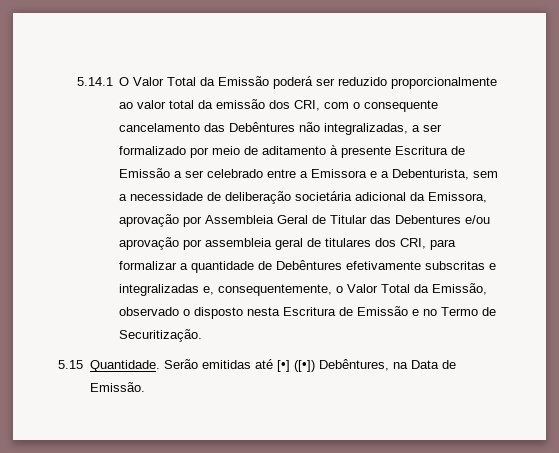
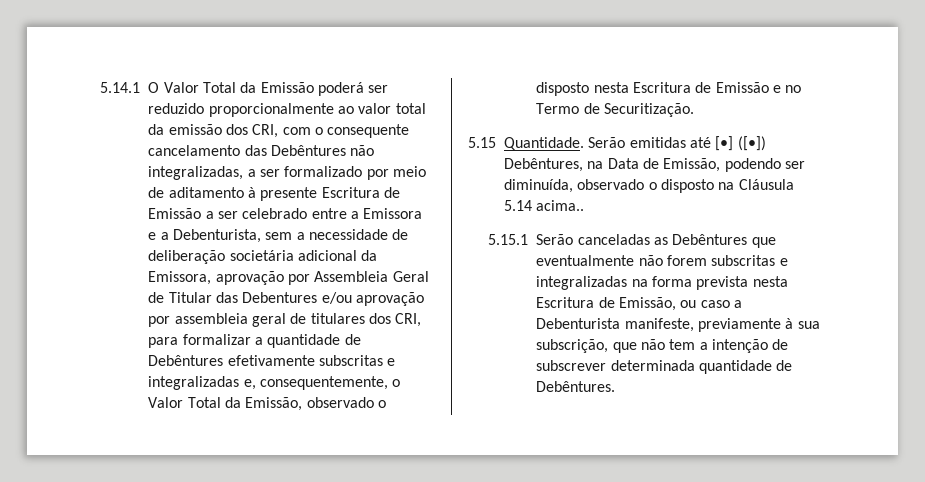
- Serão emitidas até [•] ([•]) Debêntures, na Data de Emissão.
+ Serão emitidas até [•] ([•]) Debêntures, na Data de Emissão, podendo ser diminuída, observado o disposto na Cláusula 5.14 acima..
+ 5.15.1 Serão canceladas as Debêntures que eventualmente não forem subscritas e integralizadas na forma prevista nesta Escritura de Emissão, ou caso a Debenturista manifeste, previamente à sua subscrição, que não tem a intenção de subscrever determinada quantidade de Debêntures.

